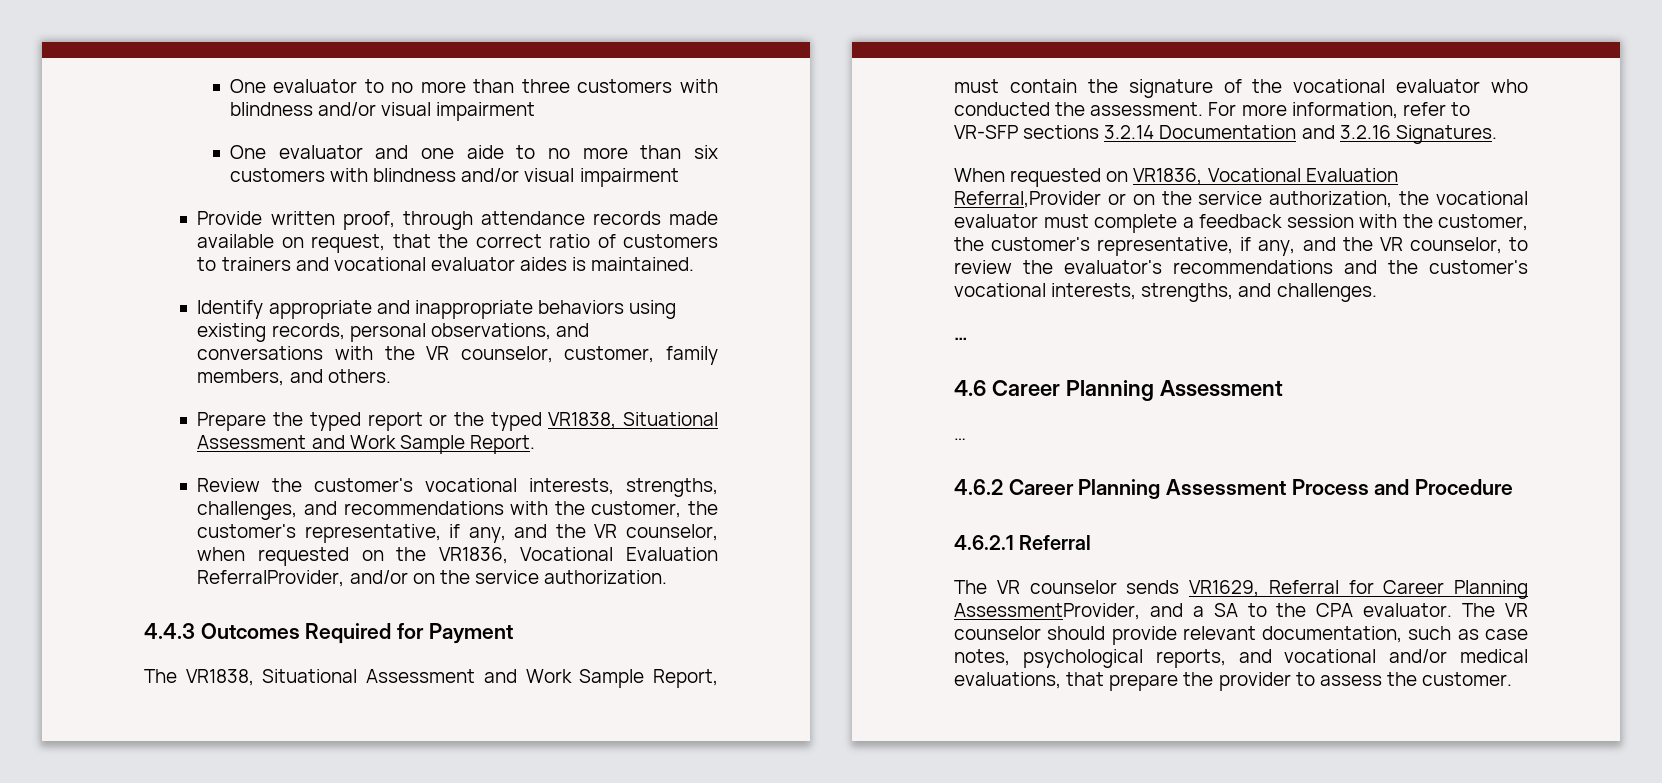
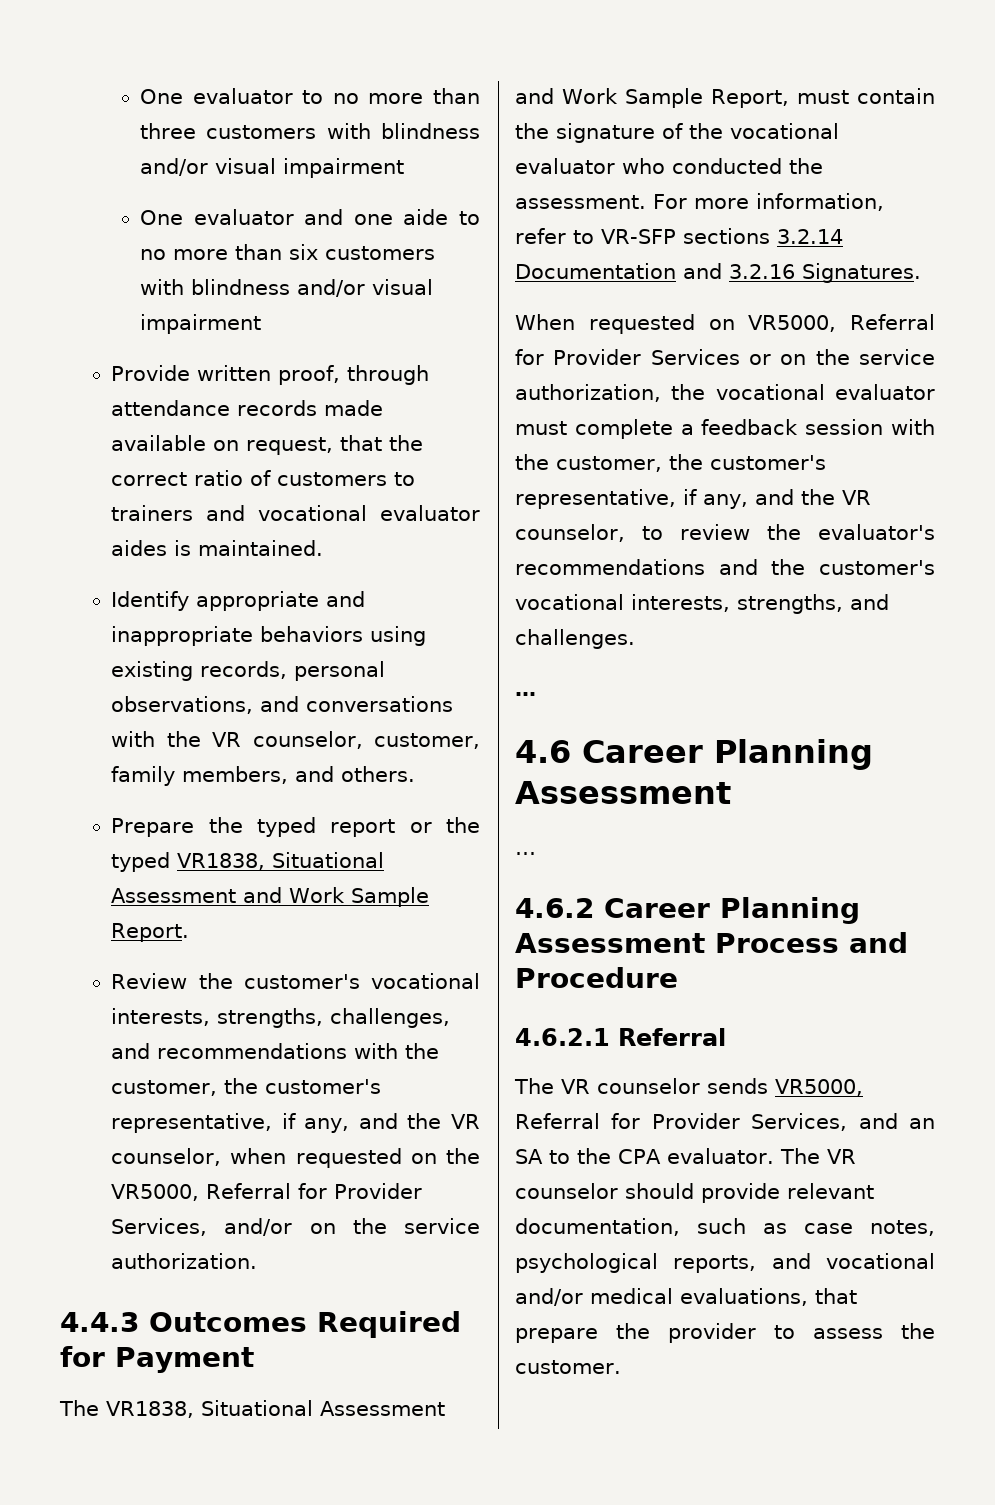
- Review the customer's vocational interests, strengths, challenges, and recommendations with the customer, the customer's representative, if any, and the VR counselor, when requested on the VR1836, Vocational Evaluation ReferralProvider, and/or on the service authorization.
+ Review the customer's vocational interests, strengths, challenges, and recommendations with the customer, the customer's representative, if any, and the VR counselor, when requested on the VR5000, Referral for Provider Services, and/or on the service authorization.
- When requested on VR1836, Vocational Evaluation Referral,Provider or on the service authorization, the vocational evaluator must complete a feedback session with the customer, the customer's representative, if any, and the VR counselor, to review the evaluator's recommendations and the customer's vocational interests, strengths, and challenges.
+ When requested on VR5000, Referral for Provider Services or on the service authorization, the vocational evaluator must complete a feedback session with the customer, the customer's representative, if any, and the VR counselor, to review the evaluator's recommendations and the customer's vocational interests, strengths, and challenges.
- The VR counselor sends VR1629, Referral for Career Planning AssessmentProvider, and a SA to the CPA evaluator.
+ The VR counselor sends VR5000, Referral for Provider Services, and an SA to the CPA evaluator.

